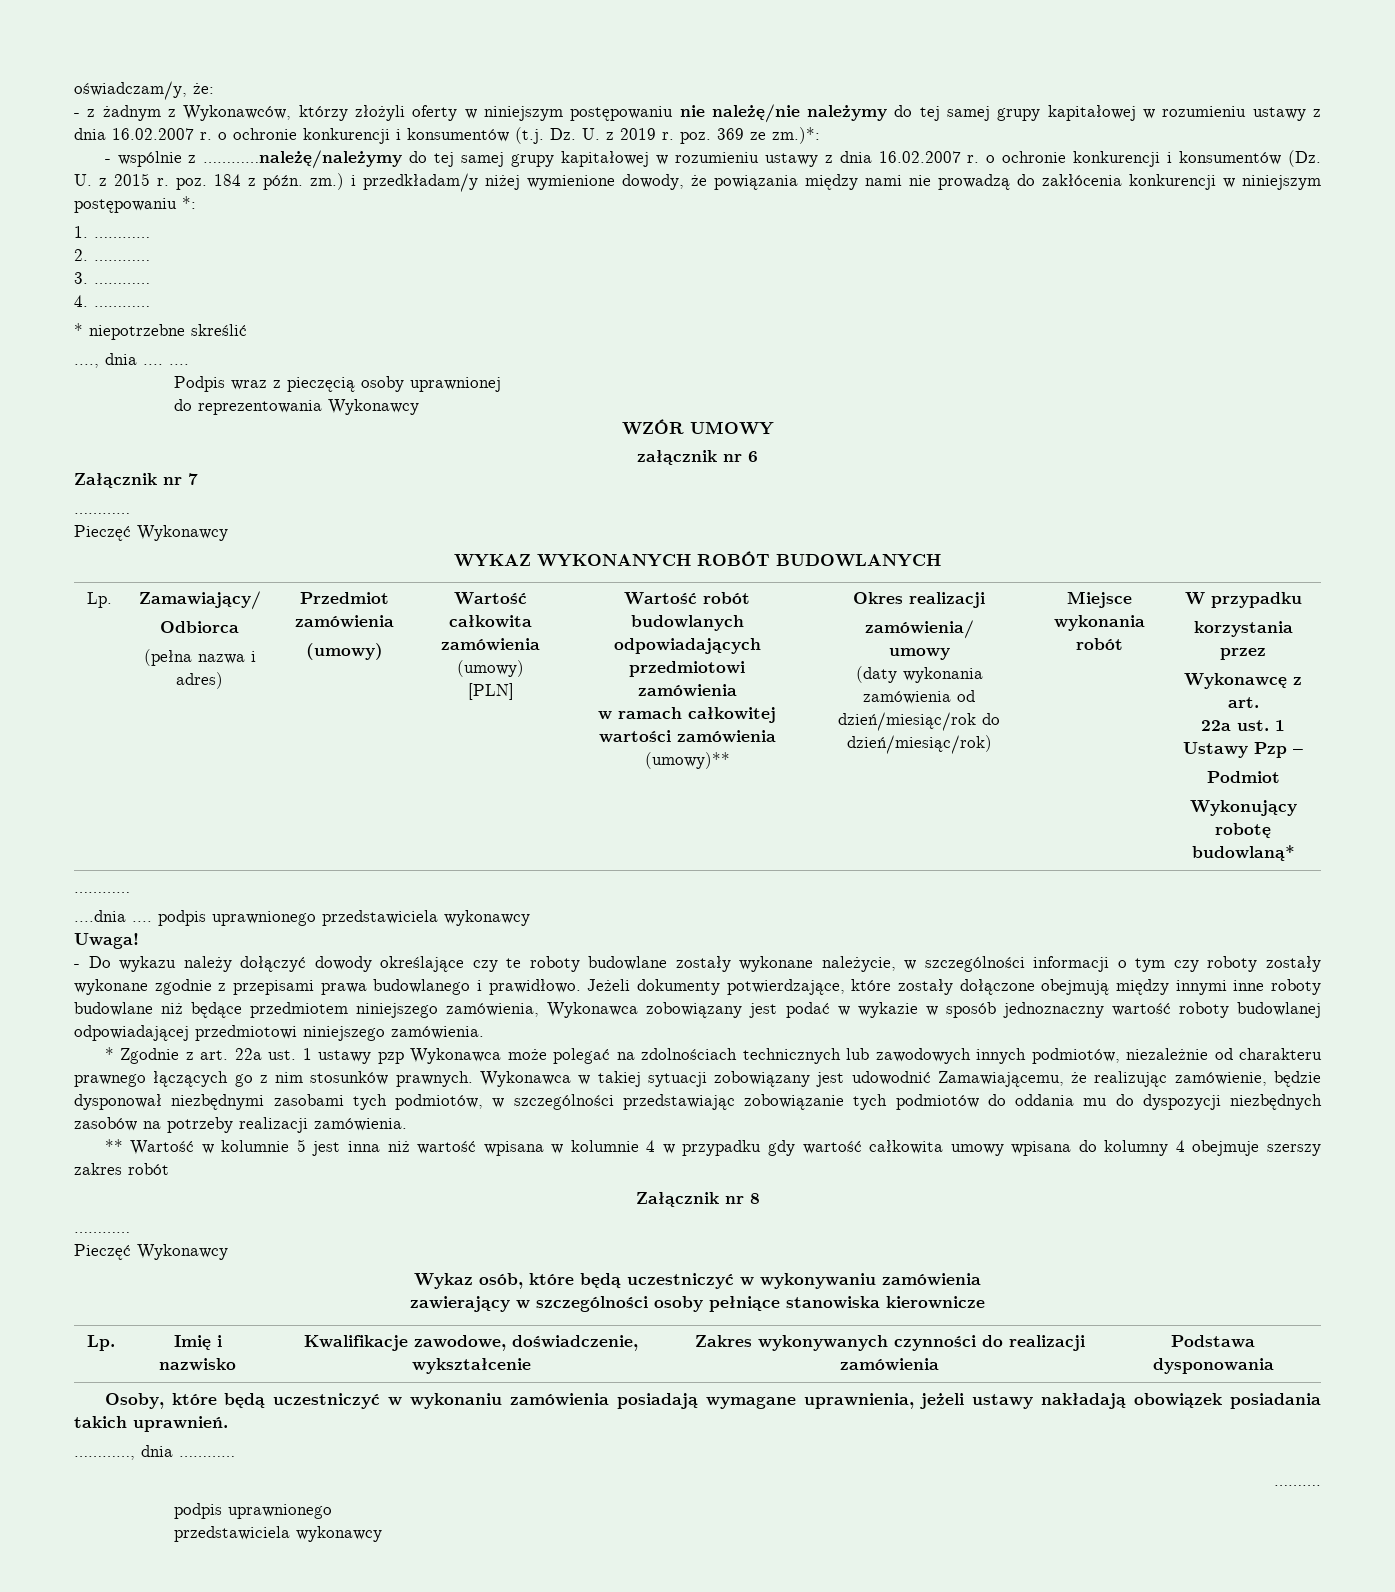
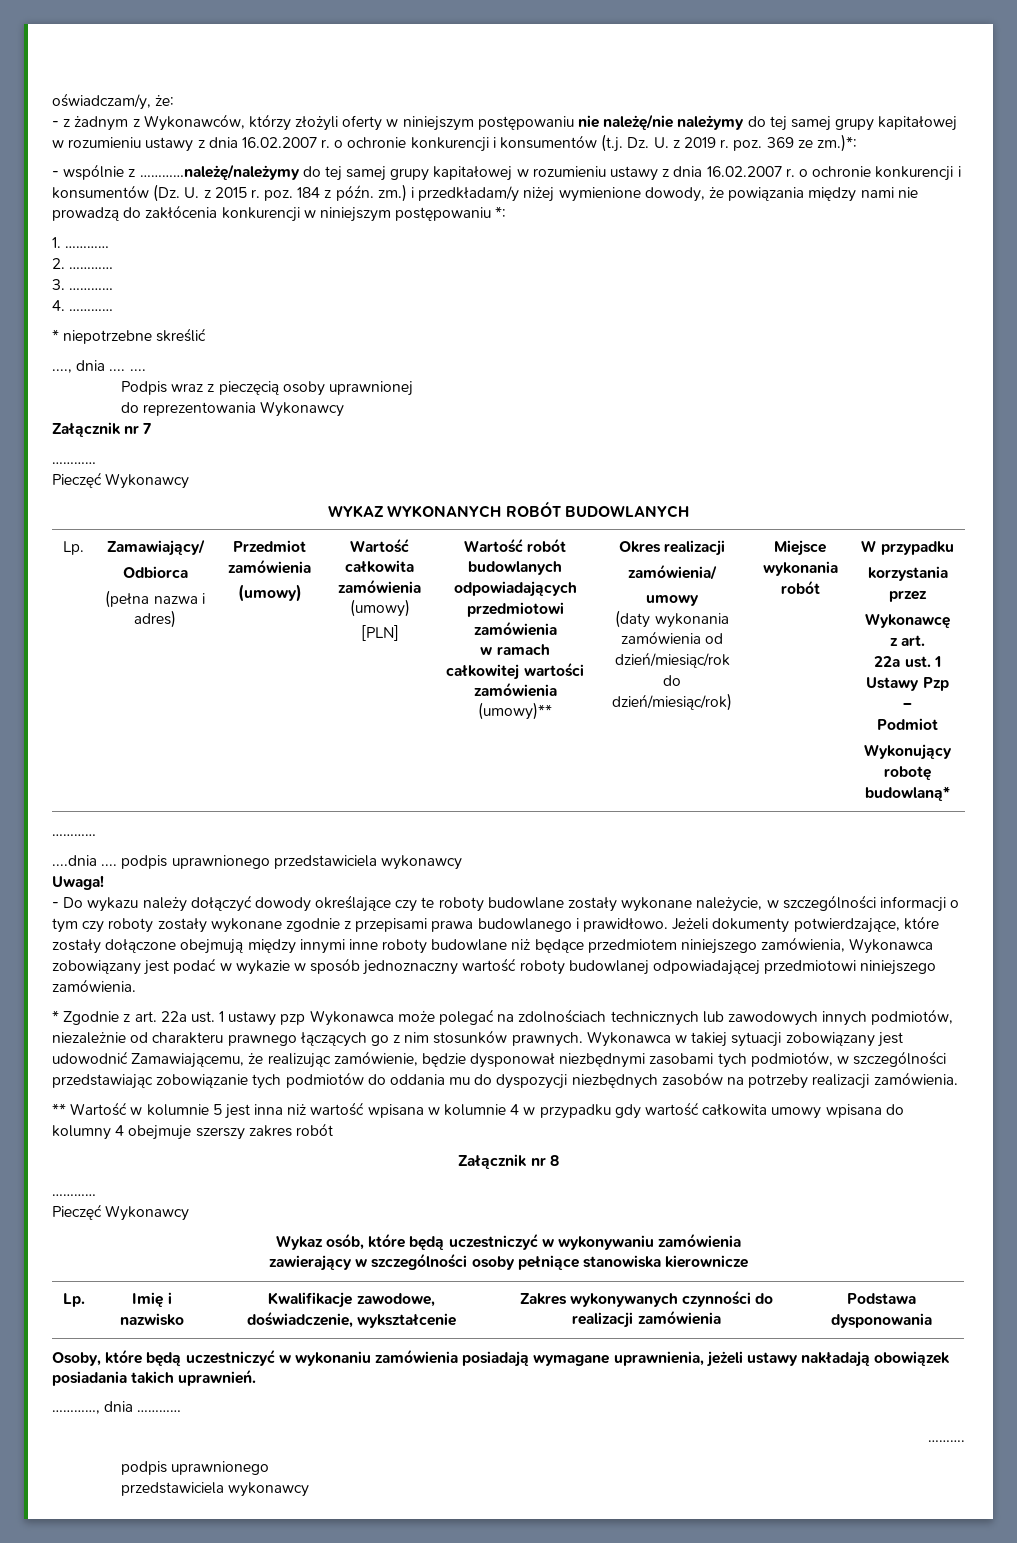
- WZÓR UMOWY
- załącznik nr 6

